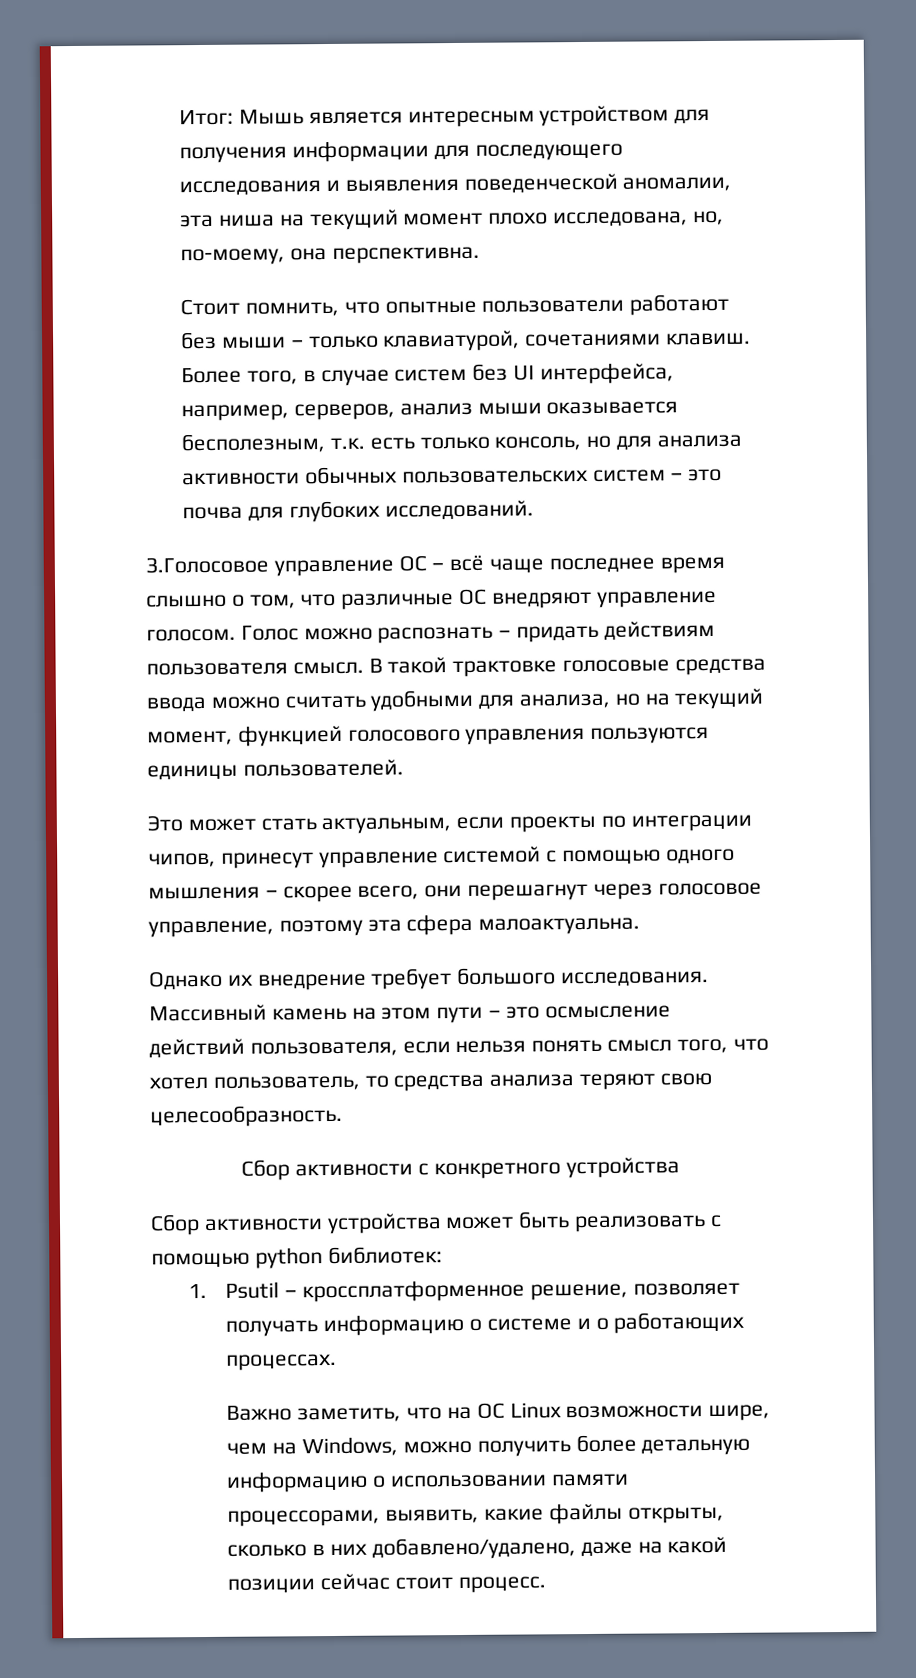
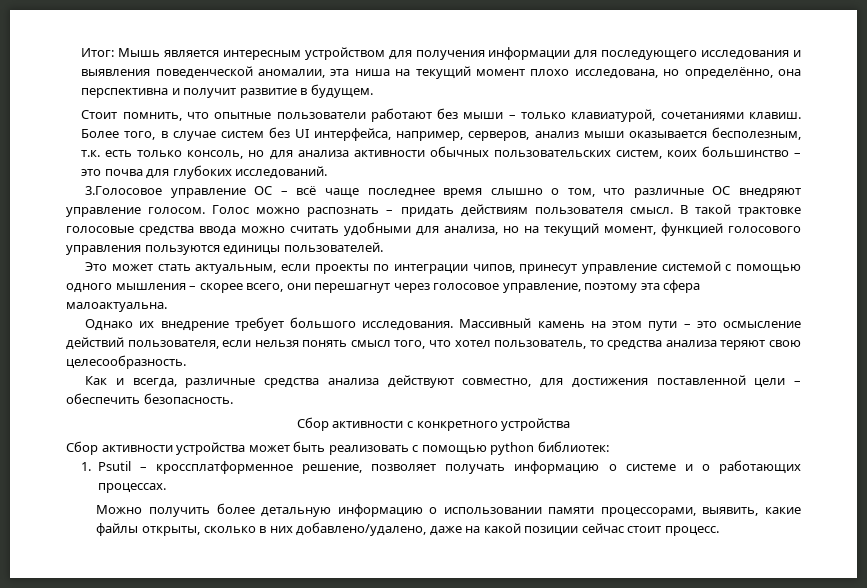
- Итог: Мышь является интересным устройством для получения информации для последующего исследования и выявления поведенческой аномалии, эта ниша на текущий момент плохо исследована, но, по-моему, она перспективна.
+ Итог: Мышь является интересным устройством для получения информации для последующего исследования и выявления поведенческой аномалии, эта ниша на текущий момент плохо исследована, но определённо, она перспективна и получит развитие в будущем.
- Более того, в случае систем без UI интерфейса, например, серверов, анализ мыши оказывается бесполезным, т.к. есть только консоль, но для анализа активности обычных пользовательских систем – это почва для глубоких исследований.
+ Более того, в случае систем без UI интерфейса, например, серверов, анализ мыши оказывается бесполезным, т.к. есть только консоль, но для анализа активности обычных пользовательских систем, коих большинство – это почва для глубоких исследований.
+ Как и всегда, различные средства анализа действуют совместно, для достижения поставленной цели – обеспечить безопасность.
- Важно заметить, что на ОС Linux возможности шире, чем на Windows, можно получить более детальную информацию о использовании памяти процессорами, выявить, какие файлы открыты, сколько в них добавлено/удалено, даже на какой позиции сейчас стоит процесс.
+ Можно получить более детальную информацию о использовании памяти процессорами, выявить, какие файлы открыты, сколько в них добавлено/удалено, даже на какой позиции сейчас стоит процесс.

